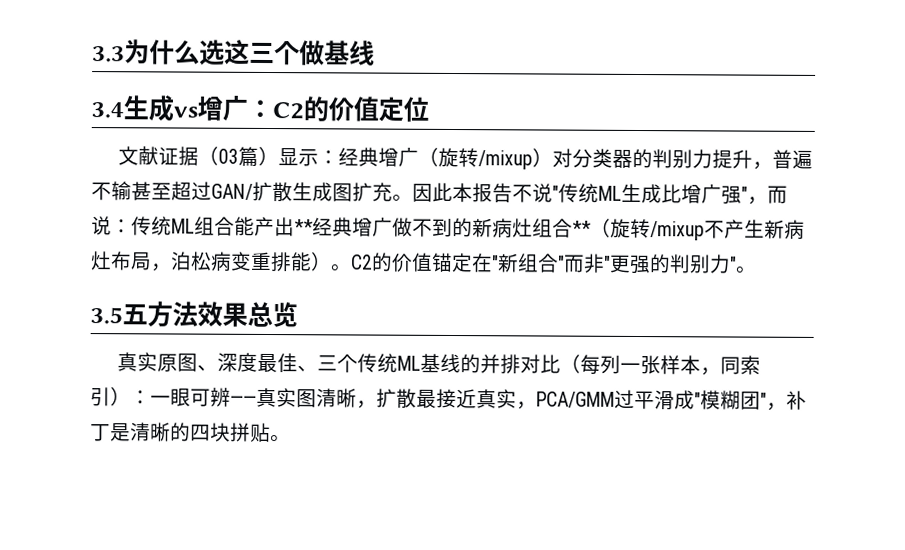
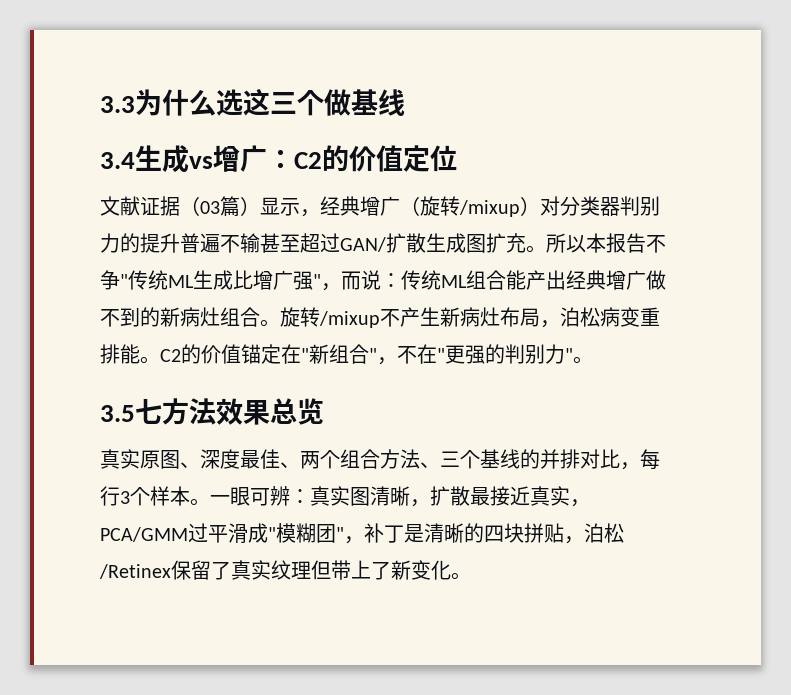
- 文献证据（03篇）显示：经典增广（旋转/mixup）对分类器的判别力提升，普遍不输甚至超过GAN/扩散生成图扩充。
+ 文献证据（03篇）显示，经典增广（旋转/mixup）对分类器判别力的提升普遍不输甚至超过GAN/扩散生成图扩充。
- 因此本报告不说"传统ML生成比增广强"，而说：传统ML组合能产出**经典增广做不到的新病灶组合**（旋转/mixup不产生新病灶布局，泊松病变重排能）。
+ 所以本报告不争"传统ML生成比增广强"，而说：传统ML组合能产出经典增广做不到的新病灶组合。旋转/mixup不产生新病灶布局，泊松病变重排能。
- C2的价值锚定在"新组合"而非"更强的判别力"。
+ C2的价值锚定在"新组合"，不在"更强的判别力"。
- 3.5五方法效果总览
+ 3.5七方法效果总览
- 真实原图、深度最佳、三个传统ML基线的并排对比（每列一张样本，同索引）：一眼可辨——真实图清晰，扩散最接近真实，PCA/GMM过平滑成"模糊团"，补丁是清晰的四块拼贴。
+ 真实原图、深度最佳、两个组合方法、三个基线的并排对比，每行3个样本。一眼可辨：真实图清晰，扩散最接近真实，PCA/GMM过平滑成"模糊团"，补丁是清晰的四块拼贴，泊松/Retinex保留了真实纹理但带上了新变化。

